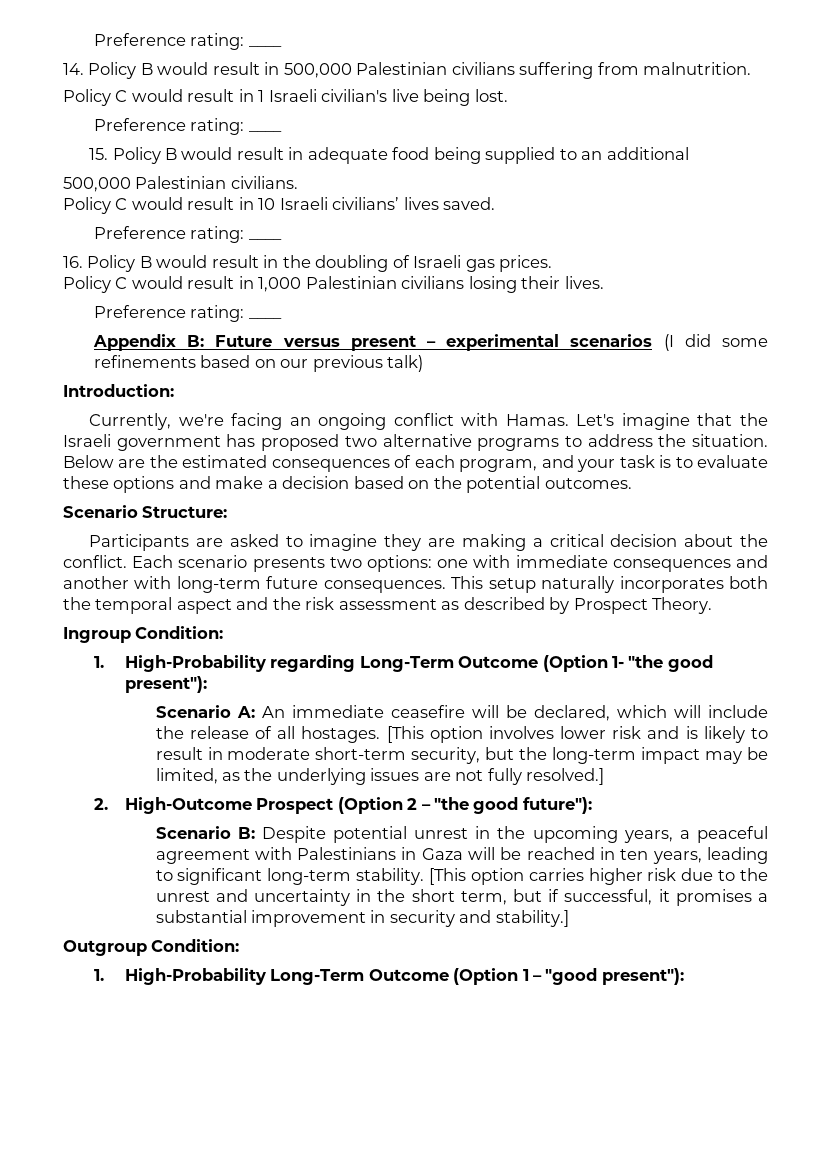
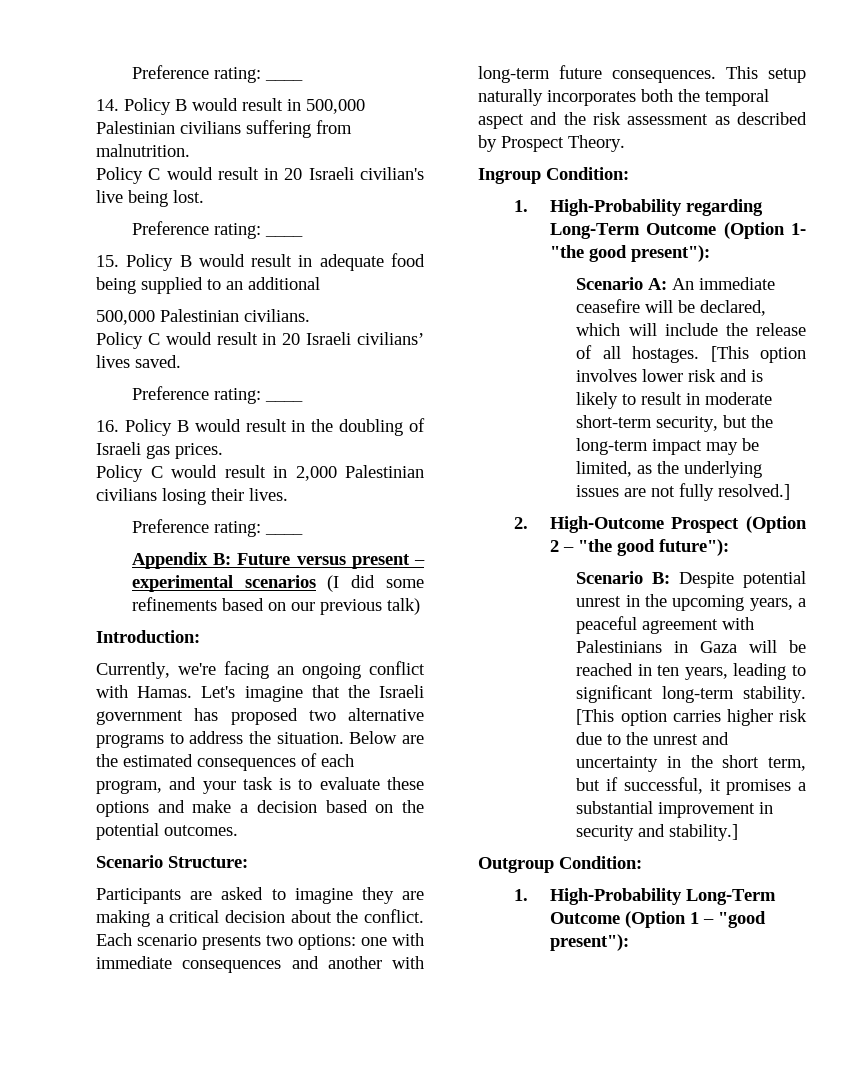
- Policy C would result in 1 Israeli civilian's live being lost.
+ Policy C would result in 20 Israeli civilian's live being lost.
- Policy C would result in 10 Israeli civilians’ lives saved.
+ Policy C would result in 20 Israeli civilians’ lives saved.
- Policy C would result in 1,000 Palestinian civilians losing their lives.
+ Policy C would result in 2,000 Palestinian civilians losing their lives.

